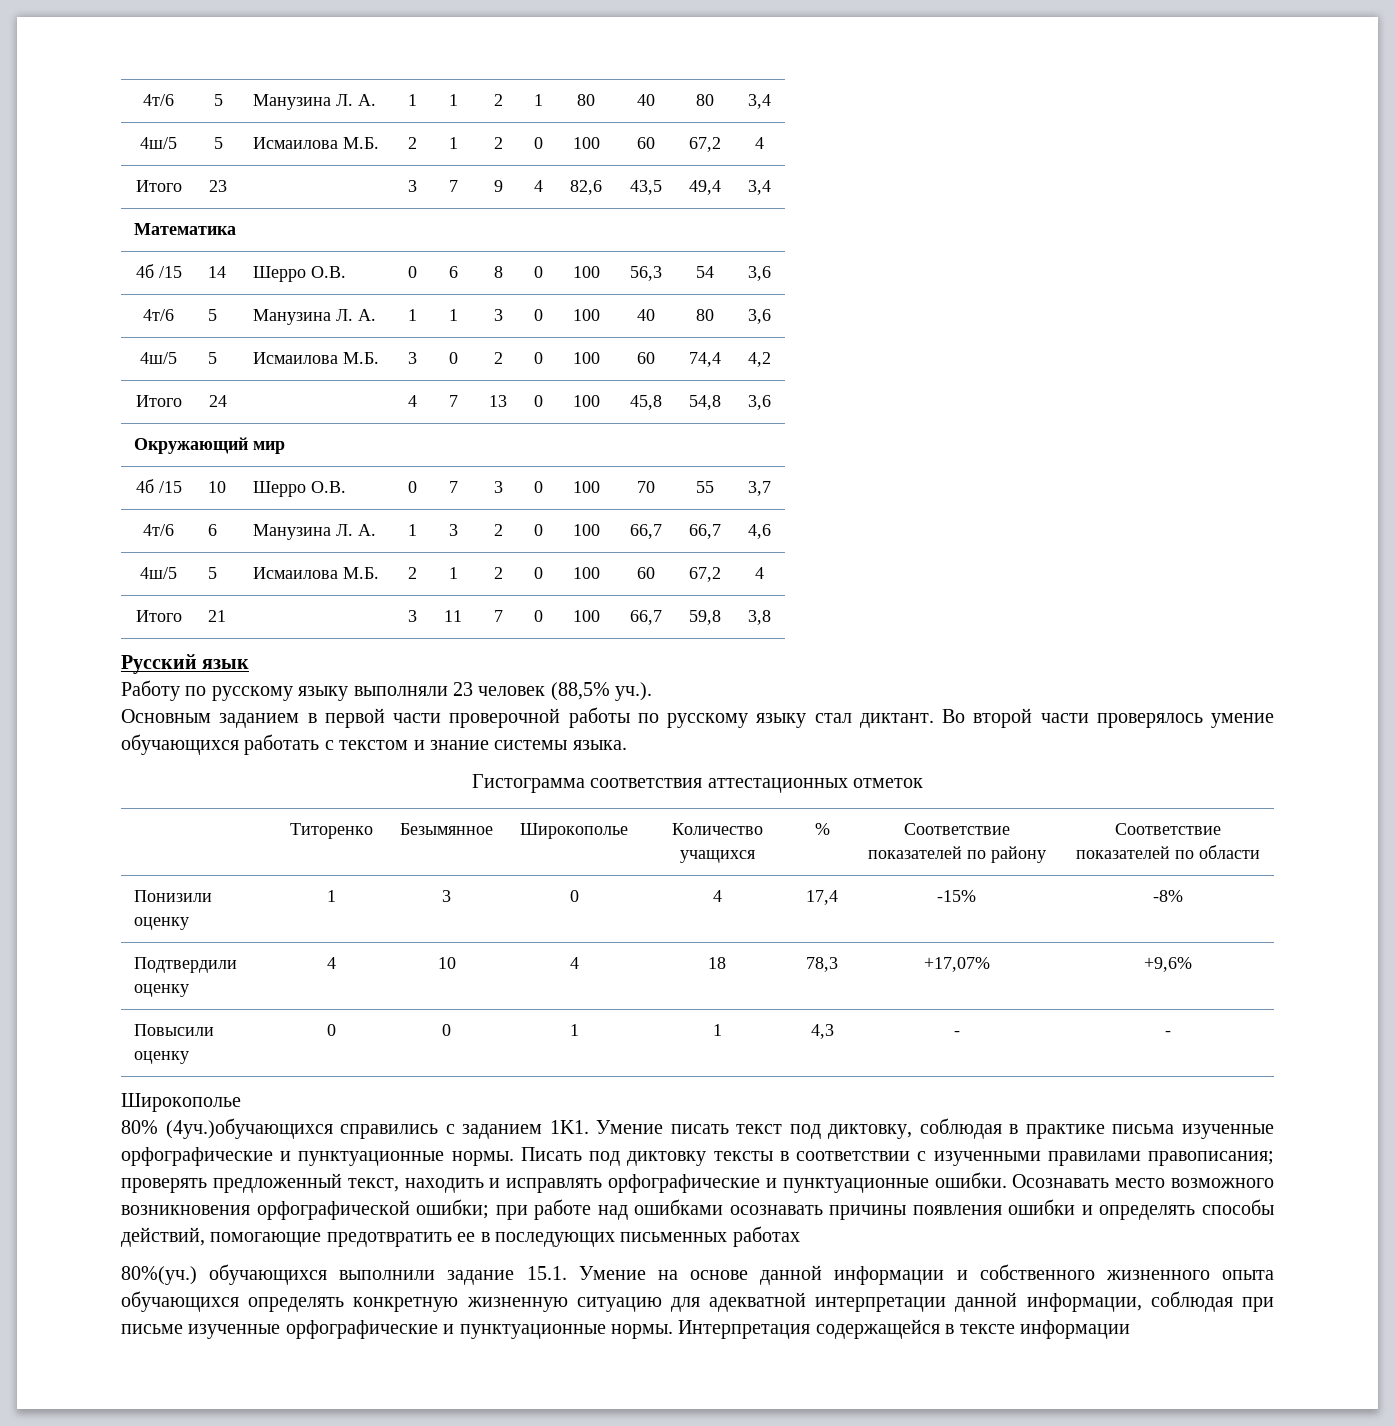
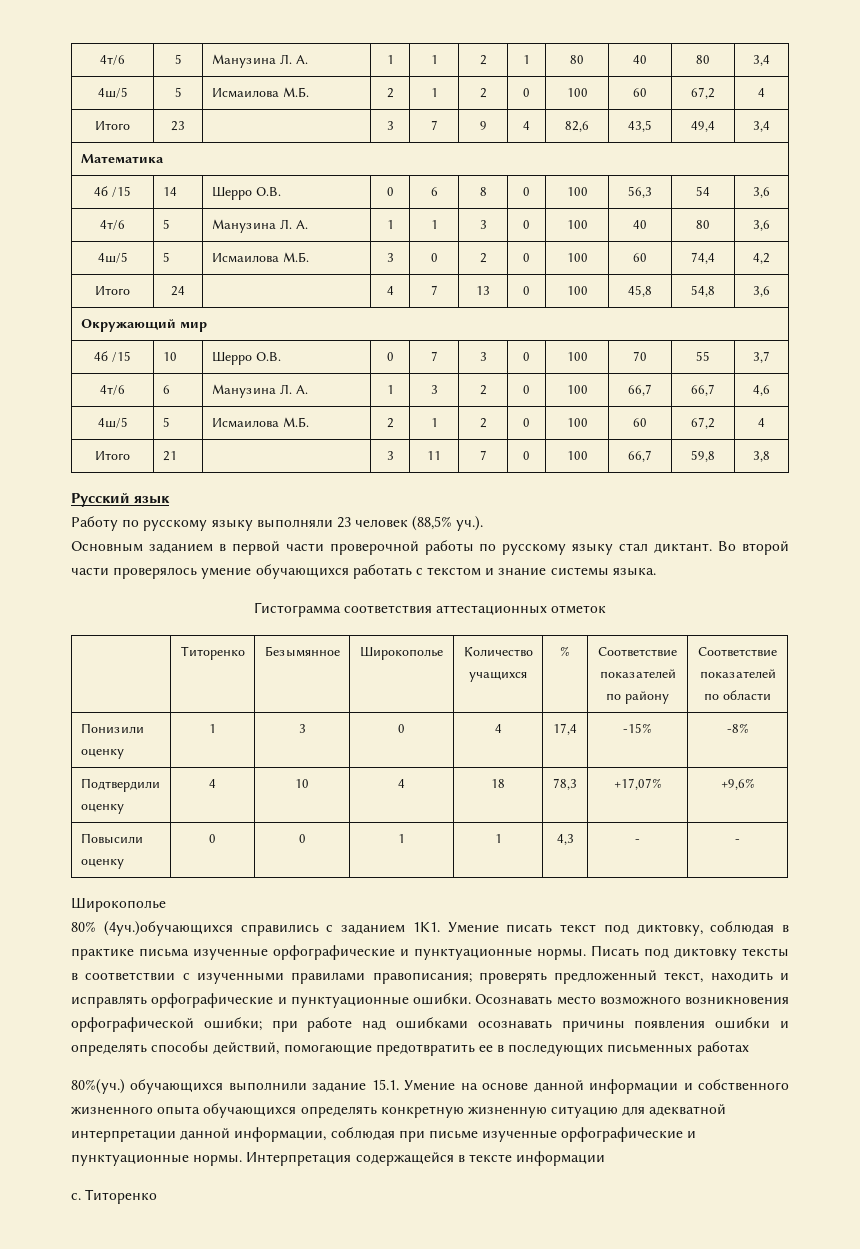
+ с. Титоренко

